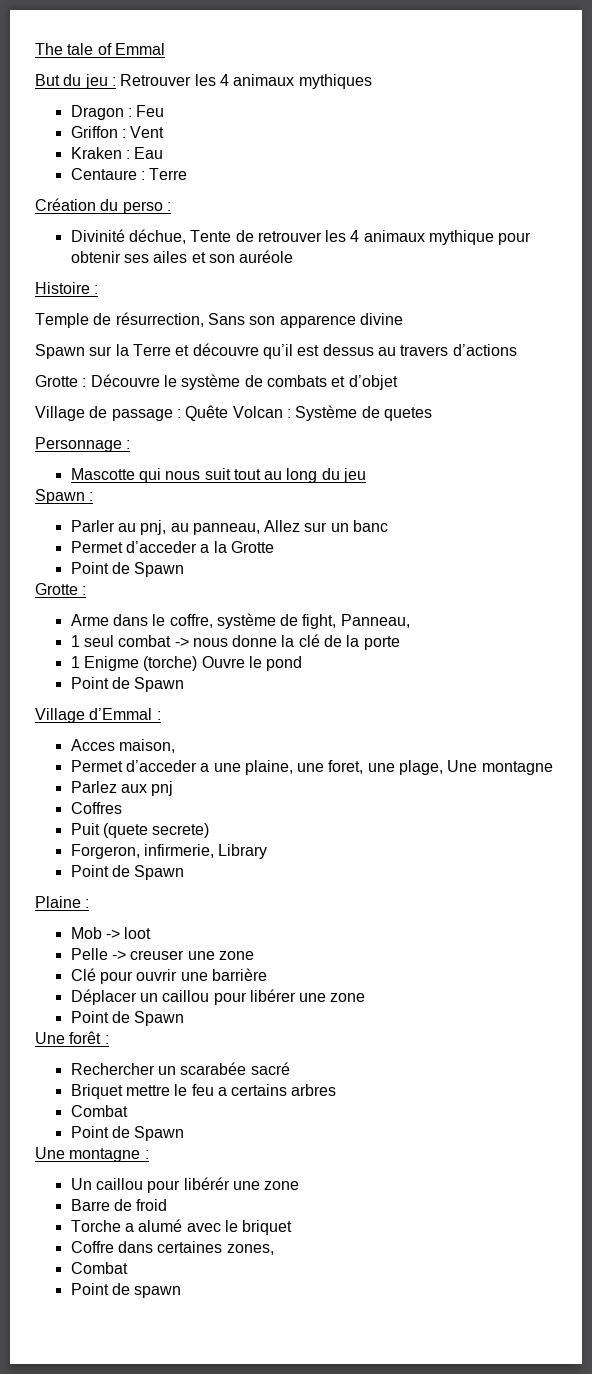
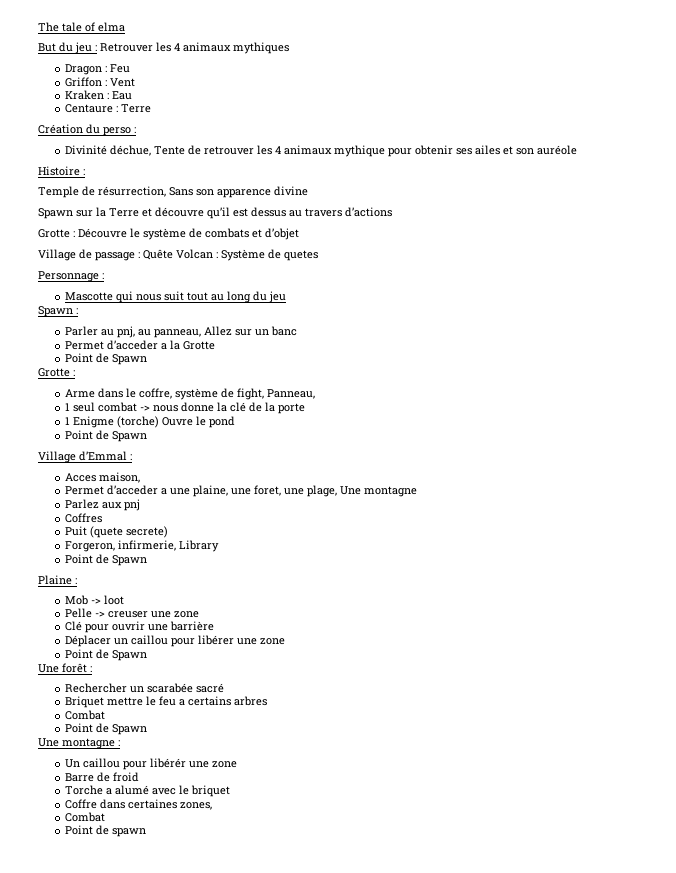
- The tale of Emmal
+ The tale of elma

